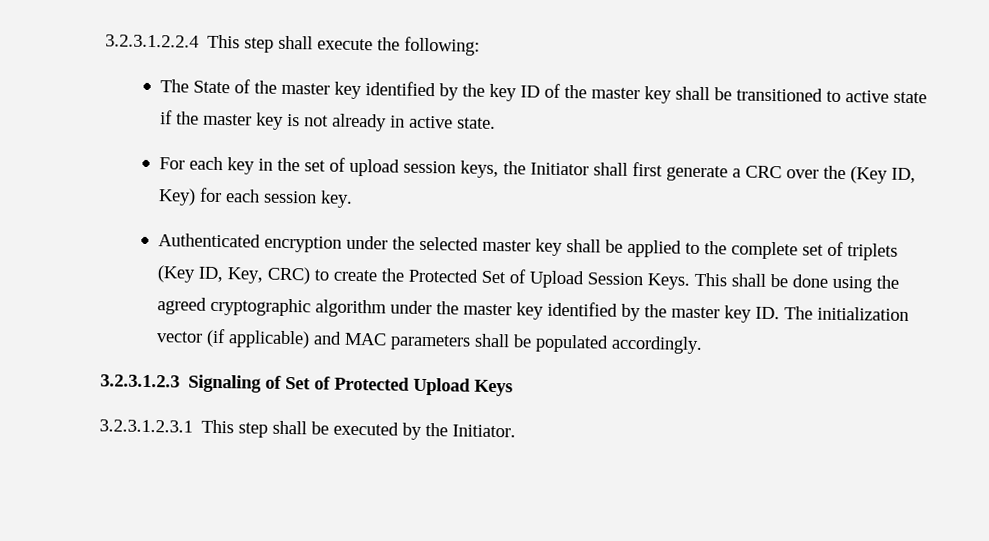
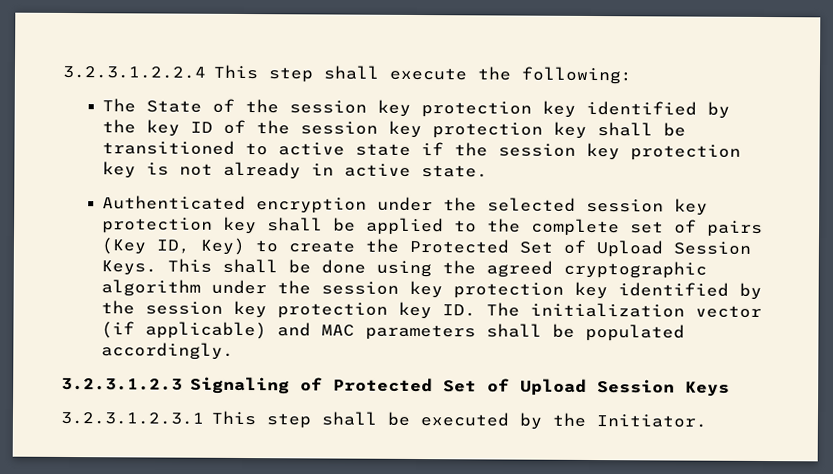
- The State of the master key identified by the key ID of the master key shall be transitioned to active state if the master key is not already in active state.
+ The State of the session key protection key identified by the key ID of the session key protection key shall be transitioned to active state if the session key protection key is not already in active state.
- For each key in the set of upload session keys, the Initiator shall first generate a CRC over the (Key ID, Key) for each session key.
- Authenticated encryption under the selected master key shall be applied to the complete set of triplets (Key ID, Key, CRC) to create the Protected Set of Upload Session Keys.
+ Authenticated encryption under the selected session key protection key shall be applied to the complete set of pairs (Key ID, Key) to create the Protected Set of Upload Session Keys.
- This shall be done using the agreed cryptographic algorithm under the master key identified by the master key ID. The initialization vector (if applicable) and MAC parameters shall be populated accordingly.
+ This shall be done using the agreed cryptographic algorithm under the session key protection key identified by the session key protection key ID. The initialization vector (if applicable) and MAC parameters shall be populated accordingly.
- 3.2.3.1.2.3 Signaling of Set of Protected Upload Keys
+ 3.2.3.1.2.3 Signaling of Protected Set of Upload Session Keys

